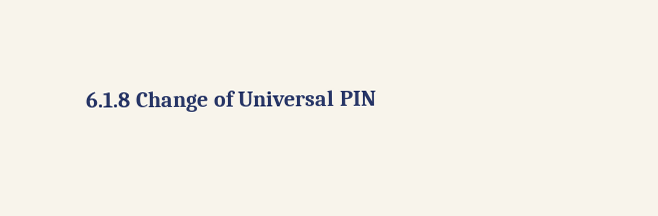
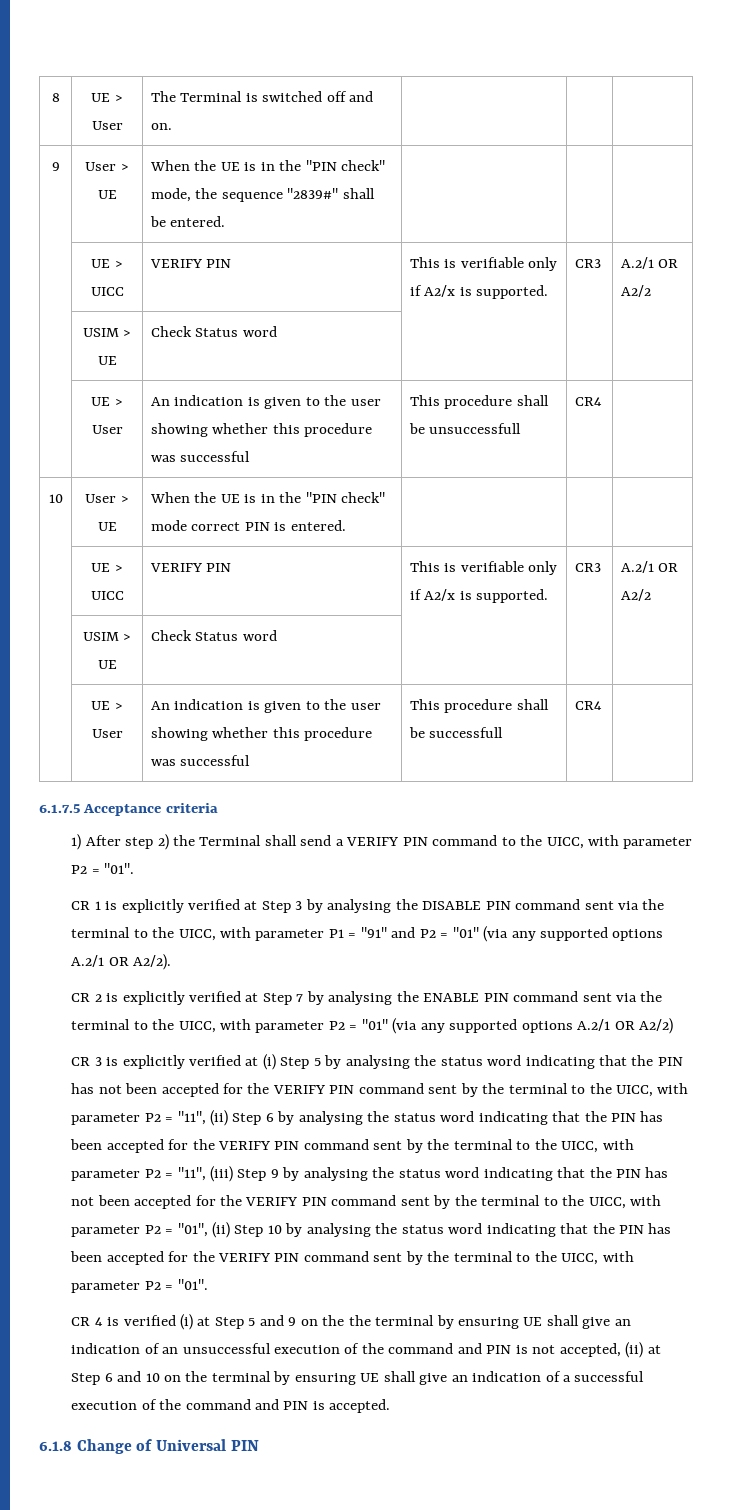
+ 8 | UE > User | The Terminal is switched off and on. | | |
+ 9 | User > UE | When the UE is in the "PIN check" mode, the sequence "2839#" shall be entered. | | |
+ | UE > UICC | VERIFY PIN | This is verifiable only if A2/x is supported. | CR3 | A.2/1 OR A2/2
+ | USIM > UE | Check Status word | | |
+ | UE > User | An indication is given to the user showing whether this procedure was successful | This procedure shall be unsuccessfull | CR4 |
+ 10 | User > UE | When the UE is in the "PIN check" mode correct PIN is entered. | | |
+ | UE > UICC | VERIFY PIN | This is verifiable only if A2/x is supported. | CR3 | A.2/1 OR A2/2
+ | USIM > UE | Check Status word | | |
+ | UE > User | An indication is given to the user showing whether this procedure was successful | This procedure shall be successfull | CR4 |
+ 6.1.7.5 Acceptance criteria
+ 1) After step 2) the Terminal shall send a VERIFY PIN command to the UICC, with parameter P2 = "01".
+ CR 1 is explicitly verified at Step 3 by analysing the DISABLE PIN command sent via the terminal to the UICC, with parameter P1 = "91" and P2 = "01" (via any supported options A.2/1 OR A2/2).
+ CR 2 is explicitly verified at Step 7 by analysing the ENABLE PIN command sent via the terminal to the UICC, with parameter P2 = "01" (via any supported options A.2/1 OR A2/2)
+ CR 3 is explicitly verified at (i) Step 5 by analysing the status word indicating that the PIN has not been accepted for the VERIFY PIN command sent by the terminal to the UICC, with parameter P2 = "11", (ii) Step 6 by analysing the status word indicating that the PIN has been accepted for the VERIFY PIN command sent by the terminal to the UICC, with parameter P2 = "11", (iii) Step 9 by analysing the status word indicating that the PIN has not been accepted for the VERIFY PIN command sent by the terminal to the UICC, with parameter P2 = "01", (ii) Step 10 by analysing the status word indicating that the PIN has been accepted for the VERIFY PIN command sent by the terminal to the UICC, with parameter P2 = "01".
+ CR 4 is verified (i) at Step 5 and 9 on the the terminal by ensuring UE shall give an indication of an unsuccessful execution of the command and PIN is not accepted, (ii) at Step 6 and 10 on the terminal by ensuring UE shall give an indication of a successful execution of the command and PIN is accepted.

